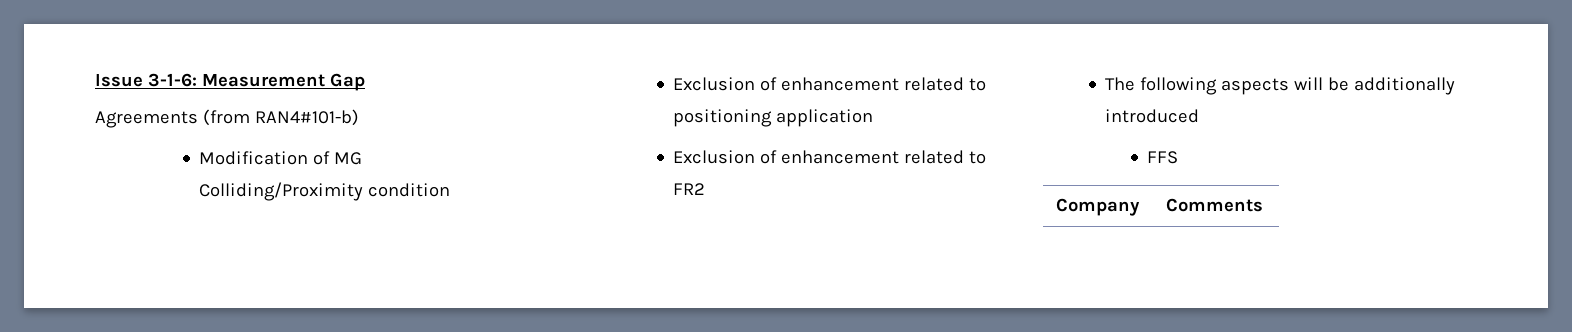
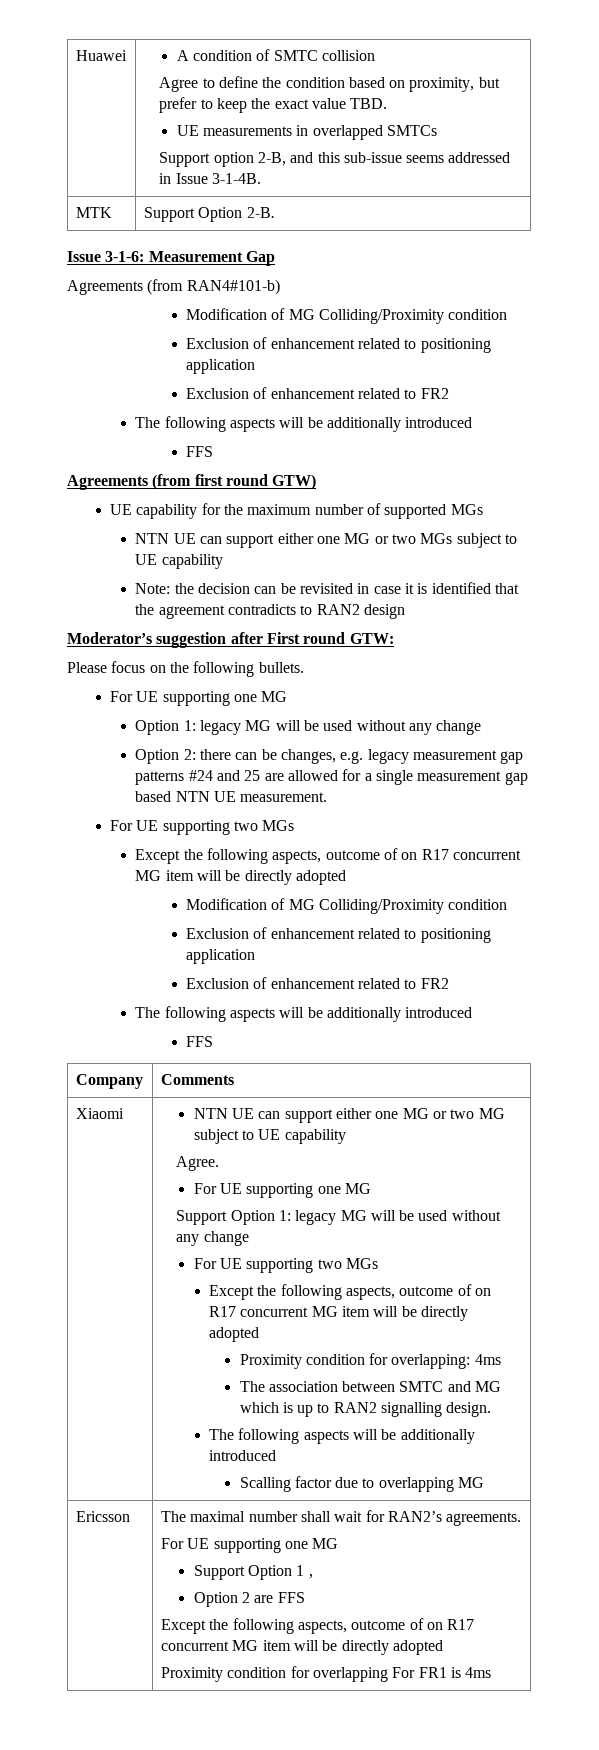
+ Huawei | A condition of SMTC collision
+ Agree to define the condition based on proximity, but prefer to keep the exact value TBD.
+ UE measurements in overlapped SMTCs
+ Support option 2-B, and this sub-issue seems addressed in Issue 3-1-4B.
+ MTK | Support Option 2-B.
+ Agreements (from first round GTW)
+ UE capability for the maximum number of supported MGs
+ NTN UE can support either one MG or two MGs subject to UE capability
+ Note: the decision can be revisited in case it is identified that the agreement contradicts to RAN2 design
+ Moderator’s suggestion after First round GTW:
+ Please focus on the following bullets.
+ For UE supporting one MG
+ Option 1: legacy MG will be used without any change
+ Option 2: there can be changes, e.g. legacy measurement gap patterns #24 and 25 are allowed for a single measurement gap based NTN UE measurement.
+ For UE supporting two MGs
+ Except the following aspects, outcome of on R17 concurrent MG item will be directly adopted
+ Modification of MG Colliding/Proximity condition
+ Exclusion of enhancement related to positioning application
+ Exclusion of enhancement related to FR2
+ The following aspects will be additionally introduced
+ FFS
  Company | Comments
+ Xiaomi | NTN UE can support either one MG or two MG subject to UE capability
+ Agree.
+ For UE supporting one MG
+ Support Option 1: legacy MG will be used without any change
+ For UE supporting two MGs
+ Except the following aspects, outcome of on R17 concurrent MG item will be directly adopted
+ Proximity condition for overlapping: 4ms
+ The association between SMTC and MG which is up to RAN2 signalling design.
+ The following aspects will be additionally introduced
+ Scalling factor due to overlapping MG
+ Ericsson | The maximal number shall wait for RAN2’s agreements.
+ For UE supporting one MG
+ Support Option 1 ,
+ Option 2 are FFS
+ Except the following aspects, outcome of on R17 concurrent MG item will be directly adopted
+ Proximity condition for overlapping For FR1 is 4ms

